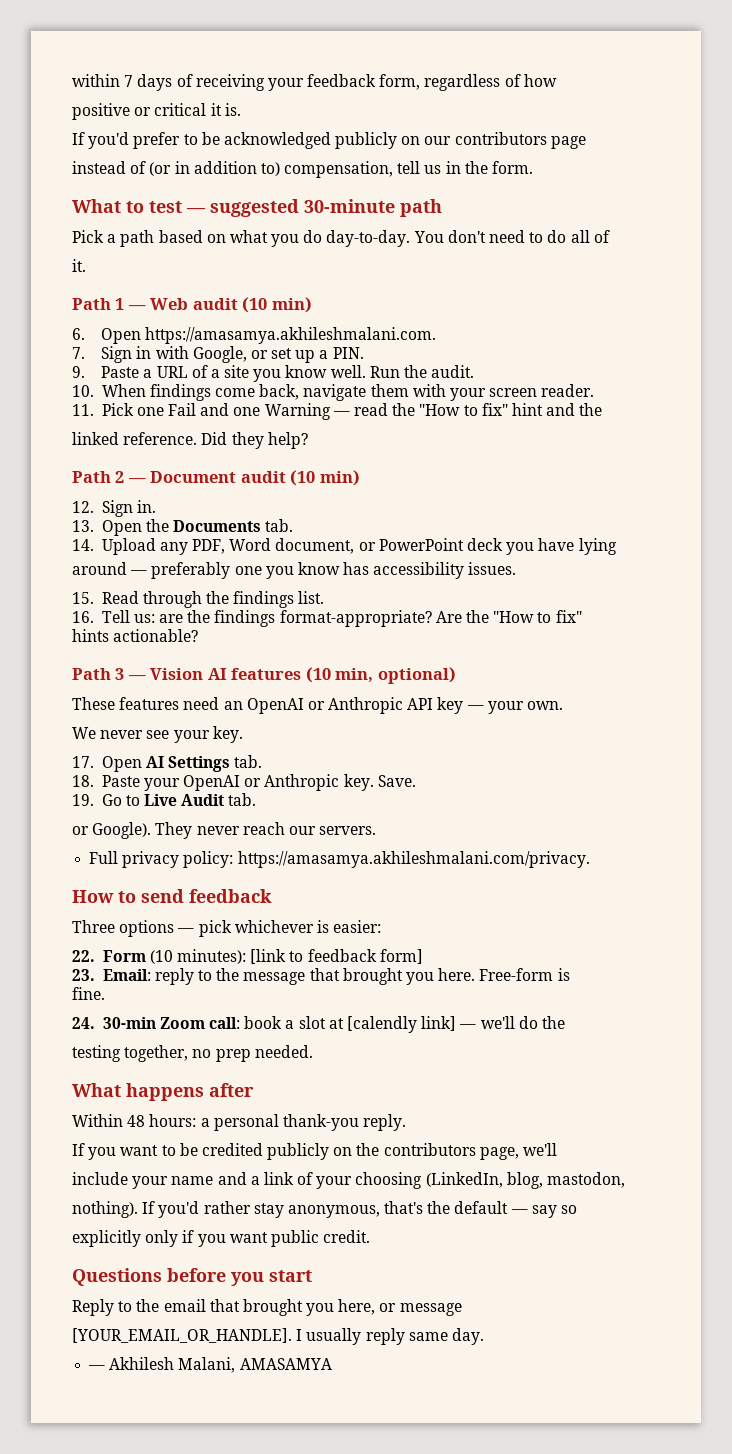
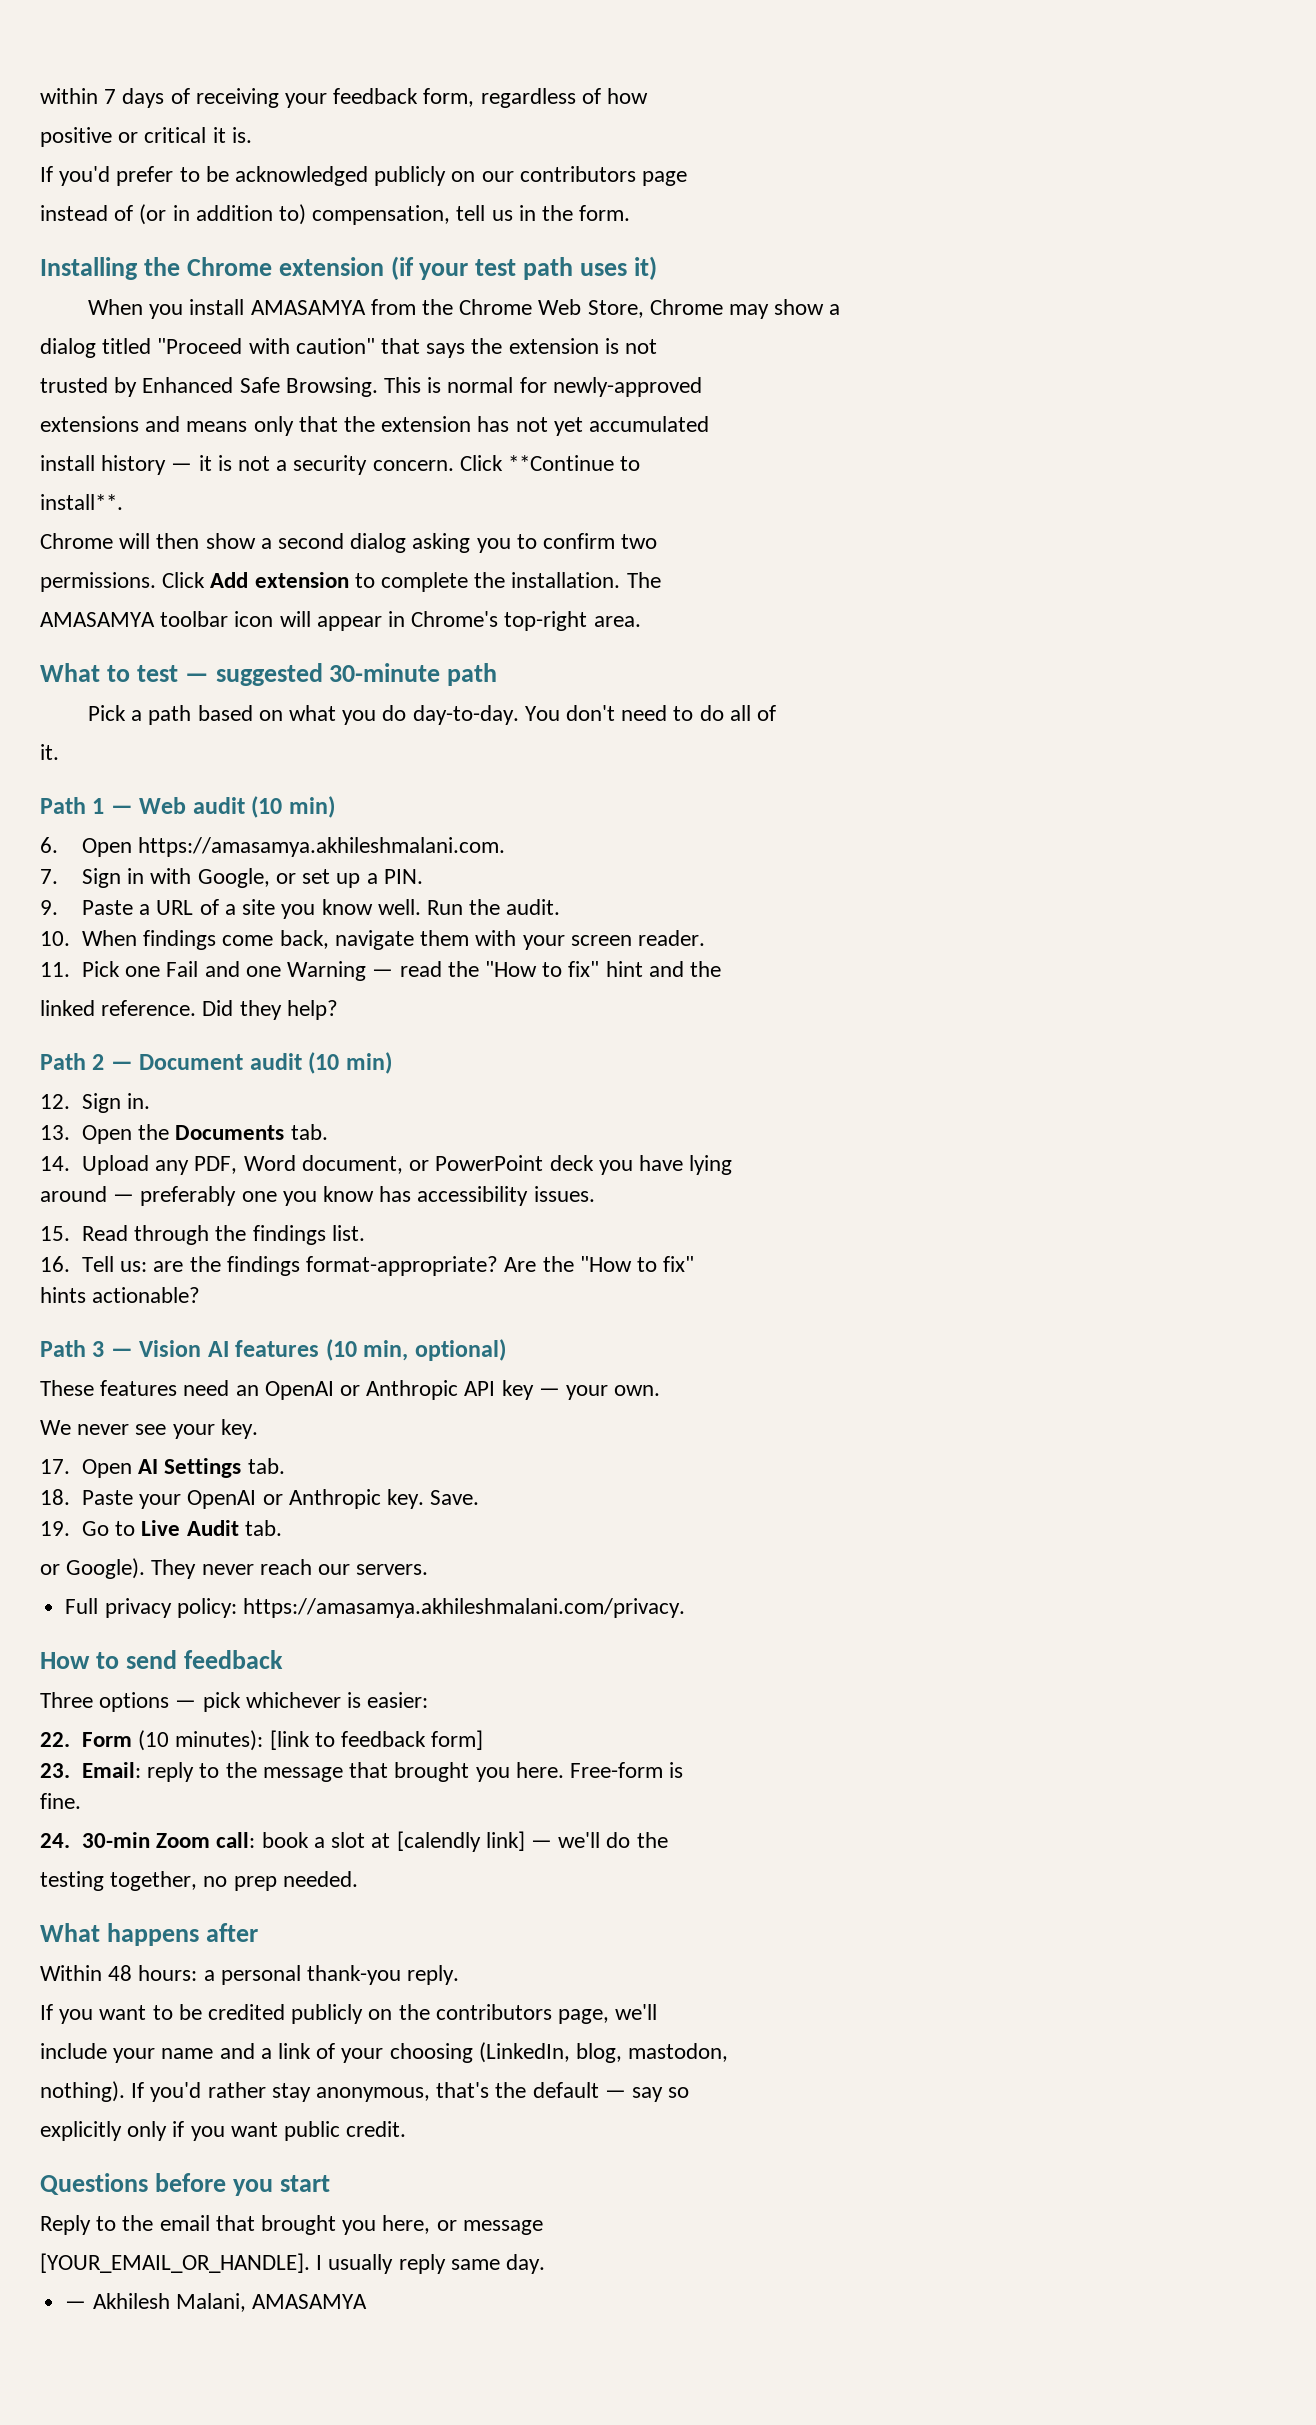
+ Installing the Chrome extension (if your test path uses it)
+ When you install AMASAMYA from the Chrome Web Store, Chrome may show a
+ dialog titled "Proceed with caution" that says the extension is not
+ trusted by Enhanced Safe Browsing. This is normal for newly-approved
+ extensions and means only that the extension has not yet accumulated
+ install history — it is not a security concern. Click **Continue to
+ install**.
+ Chrome will then show a second dialog asking you to confirm two
+ permissions. Click Add extension to complete the installation. The
+ AMASAMYA toolbar icon will appear in Chrome's top-right area.

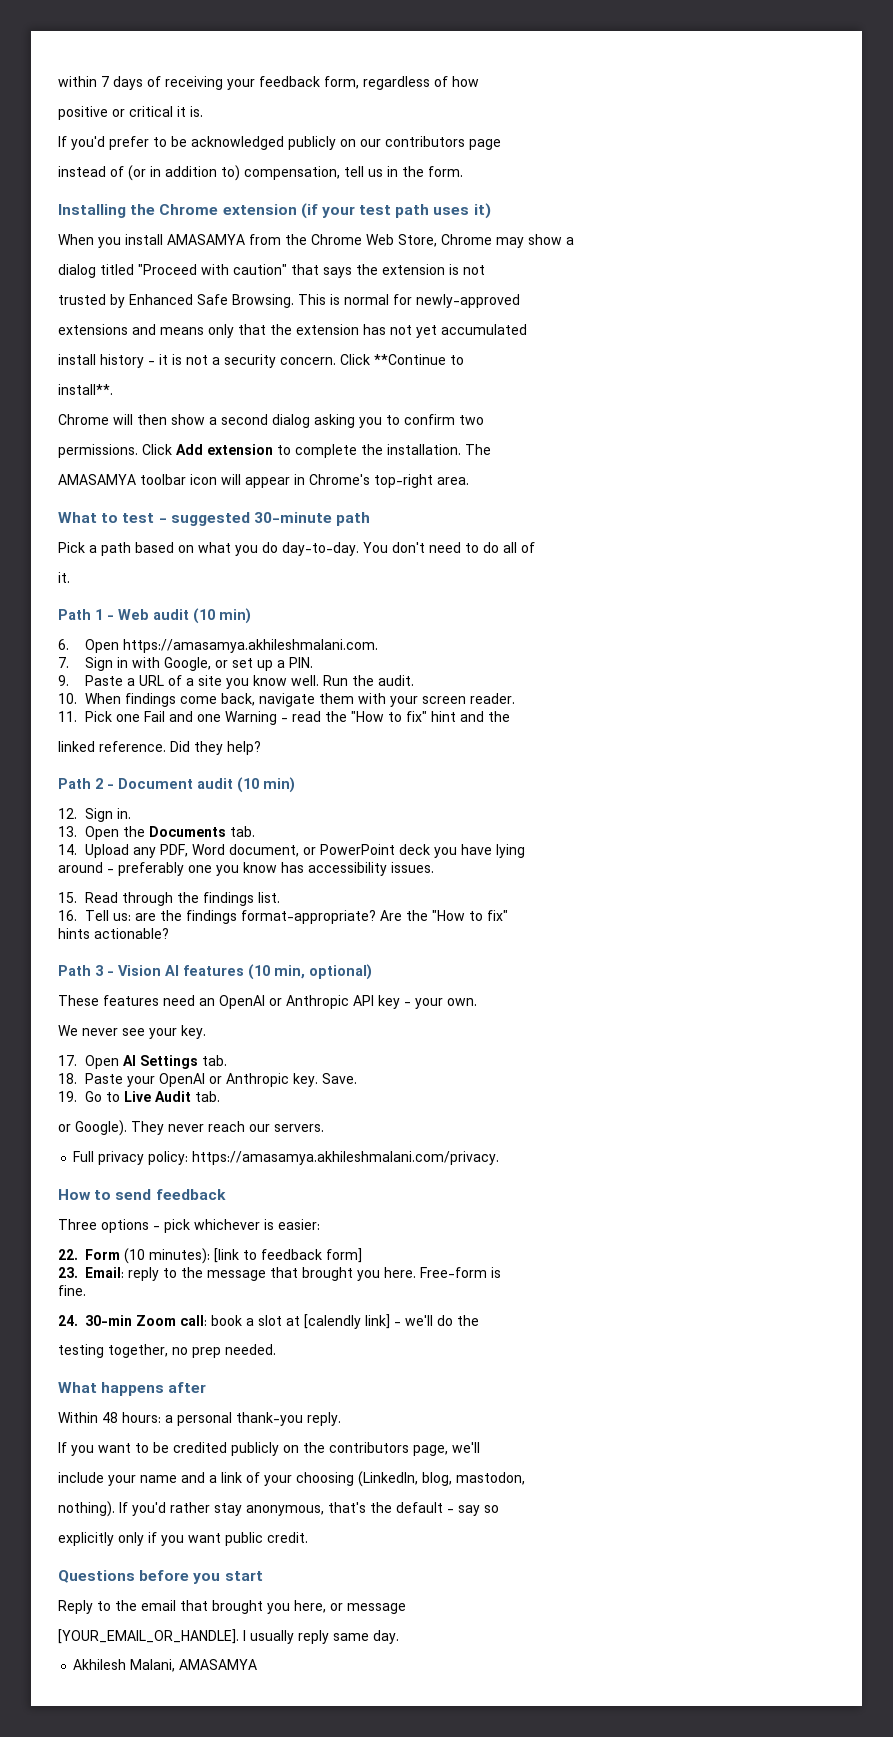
- install history — it is not a security concern.
+ install history - it is not a security concern.
- What to test — suggested 30-minute path
+ What to test - suggested 30-minute path
- Path 1 — Web audit (10 min)
+ Path 1 - Web audit (10 min)
- 11. Pick one Fail and one Warning — read the "How to fix" hint and the
+ 11. Pick one Fail and one Warning - read the "How to fix" hint and the
- Path 2 — Document audit (10 min)
+ Path 2 - Document audit (10 min)
- around — preferably one you know has accessibility issues.
+ around - preferably one you know has accessibility issues.
- Path 3 — Vision AI features (10 min, optional)
+ Path 3 - Vision AI features (10 min, optional)
- These features need an OpenAI or Anthropic API key — your own.
+ These features need an OpenAI or Anthropic API key - your own.
- Three options — pick whichever is easier:
+ Three options - pick whichever is easier:
- 24. 30-min Zoom call: book a slot at [calendly link] — we'll do the
+ 24. 30-min Zoom call: book a slot at [calendly link] - we'll do the
- If you'd rather stay anonymous, that's the default — say so
+ If you'd rather stay anonymous, that's the default - say so
- — Akhilesh Malani, AMASAMYA
+ Akhilesh Malani, AMASAMYA

